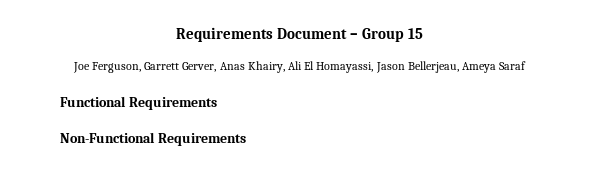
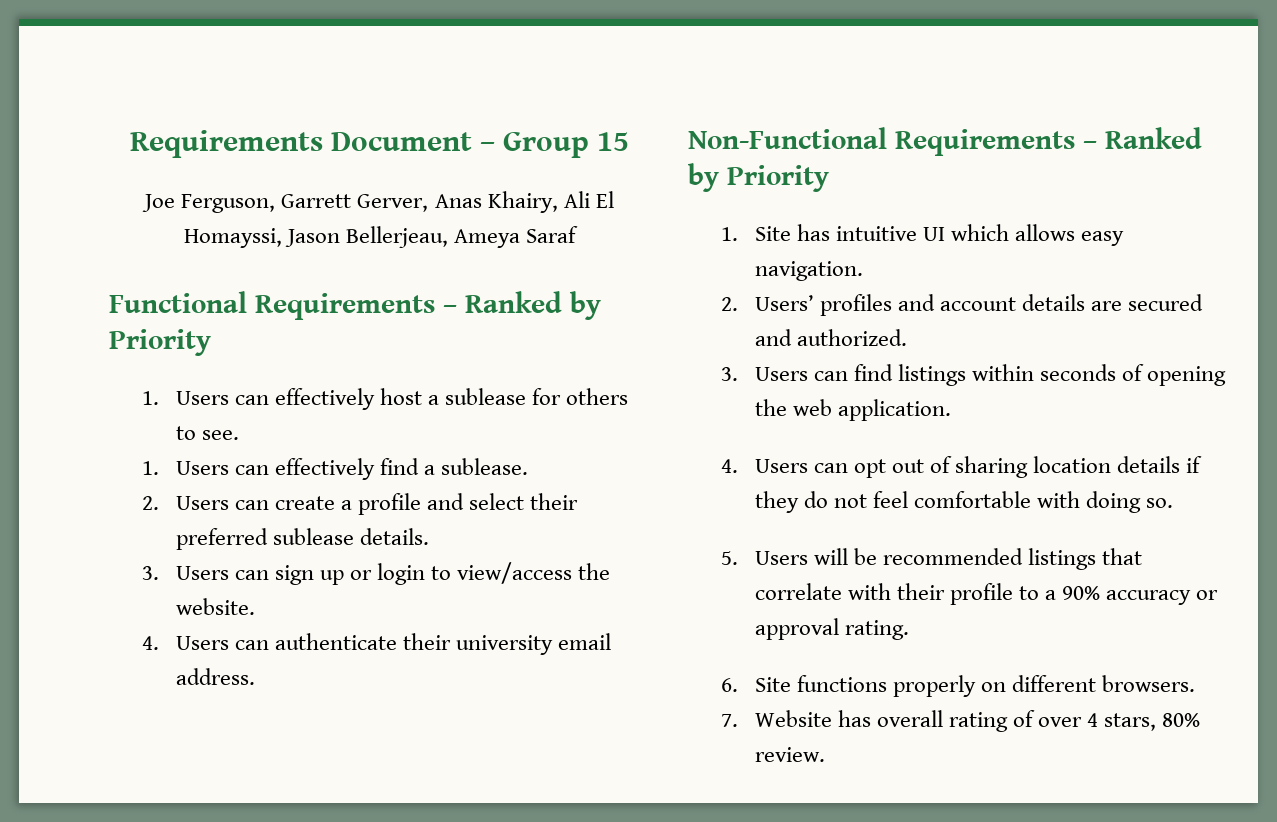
- Joe Ferguson, Garrett Gerver, Anas Khairy, Ali El Homayassi, Jason Bellerjeau, Ameya Saraf
+ Joe Ferguson, Garrett Gerver, Anas Khairy, Ali El Homayssi, Jason Bellerjeau, Ameya Saraf
- Functional Requirements
- Non-Functional Requirements
+ Functional Requirements – Ranked by Priority
+ 1. Users can effectively host a sublease for others to see.
+ 1. Users can effectively find a sublease.
+ 2. Users can create a profile and select their preferred sublease details.
+ 3. Users can sign up or login to view/access the website.
+ 4. Users can authenticate their university email address.
+ Non-Functional Requirements – Ranked by Priority
+ 1. Site has intuitive UI which allows easy navigation.
+ 2. Users’ profiles and account details are secured and authorized.
+ 3. Users can find listings within seconds of opening the web application.
+ 4. Users can opt out of sharing location details if they do not feel comfortable with doing so.
+ 5. Users will be recommended listings that correlate with their profile to a 90% accuracy or approval rating.
+ 6. Site functions properly on different browsers.
+ 7. Website has overall rating of over 4 stars, 80% review.

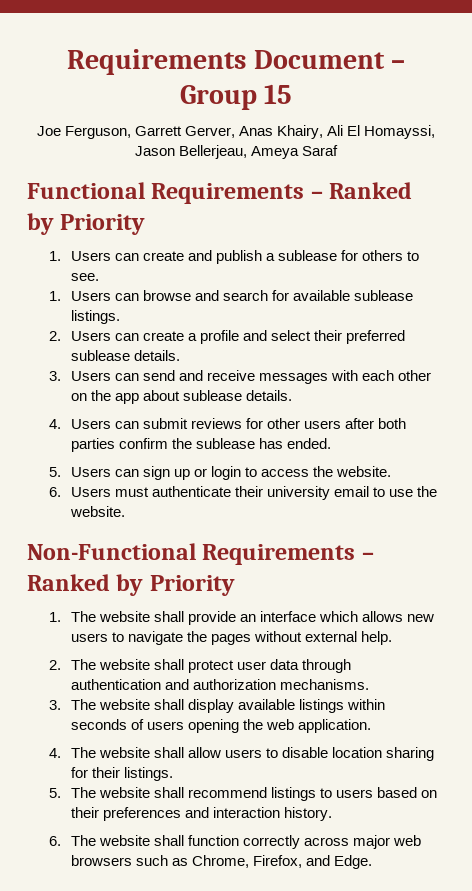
- 1. Users can effectively host a sublease for others to see.
+ 1. Users can create and publish a sublease for others to see.
- 1. Users can effectively find a sublease.
+ 1. Users can browse and search for available sublease listings.
- 3. Users can sign up or login to view/access the website.
- 4. Users can authenticate their university email address.
+ 3. Users can send and receive messages with each other on the app about sublease details.
+ 4. Users can submit reviews for other users after both parties confirm the sublease has ended.
+ 5. Users can sign up or login to access the website.
+ 6. Users must authenticate their university email to use the website.
- 1. Site has intuitive UI which allows easy navigation.
- 2. Users’ profiles and account details are secured and authorized.
- 3. Users can find listings within seconds of opening the web application.
+ 1. The website shall provide an interface which allows new users to navigate the pages without external help.
+ 2. The website shall protect user data through authentication and authorization mechanisms.
+ 3. The website shall display available listings within seconds of users opening the web application.
- 4. Users can opt out of sharing location details if they do not feel comfortable with doing so.
- 5. Users will be recommended listings that correlate with their profile to a 90% accuracy or approval rating.
- 6. Site functions properly on different browsers.
- 7. Website has overall rating of over 4 stars, 80% review.
+ 4. The website shall allow users to disable location sharing for their listings.
+ 5. The website shall recommend listings to users based on their preferences and interaction history.
+ 6. The website shall function correctly across major web browsers such as Chrome, Firefox, and Edge.

